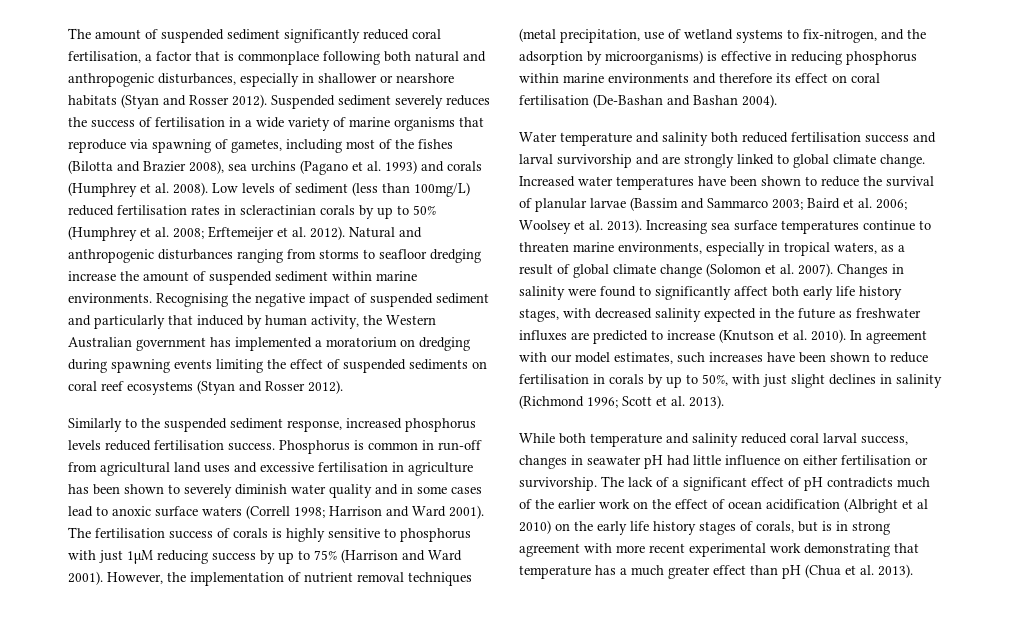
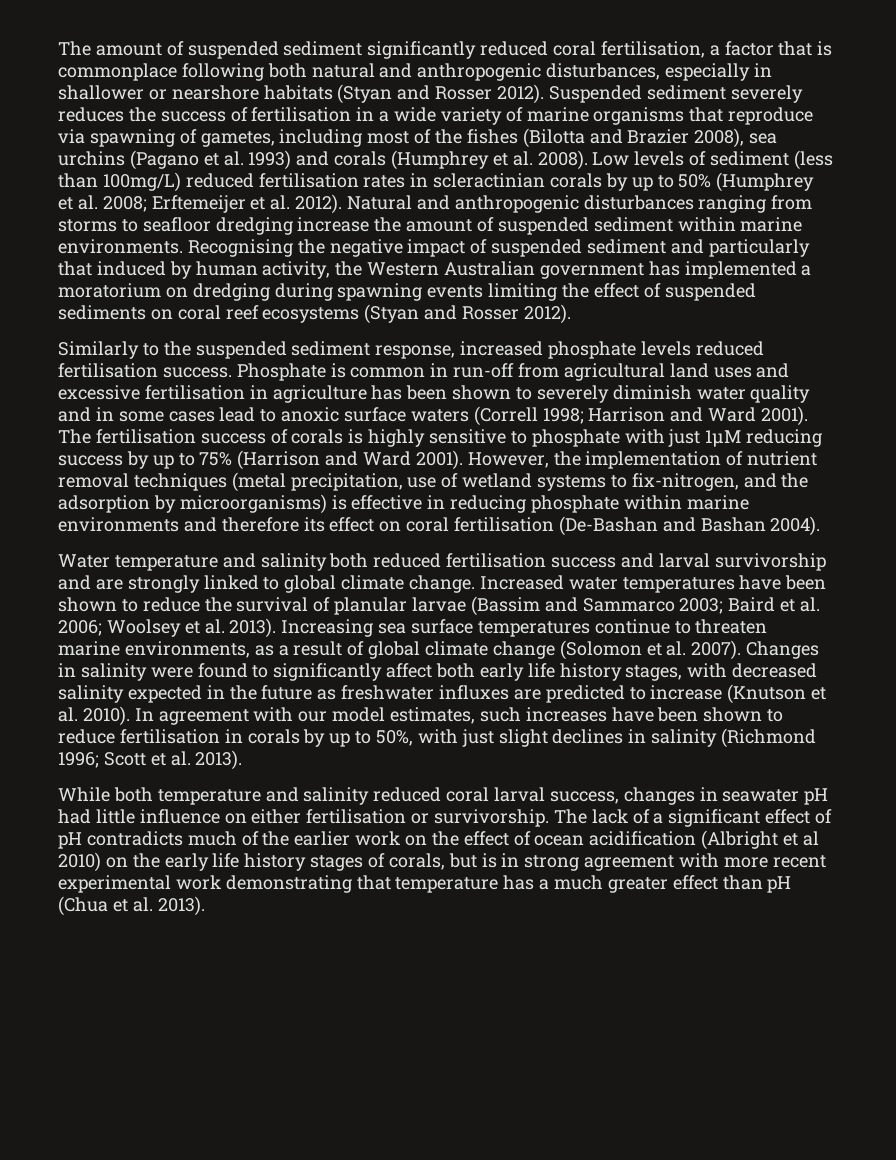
- Similarly to the suspended sediment response, increased phosphorus levels reduced fertilisation success.
+ Similarly to the suspended sediment response, increased phosphate levels reduced fertilisation success.
- Phosphorus is common in run-off from agricultural land uses and excessive fertilisation in agriculture has been shown to severely diminish water quality and in some cases lead to anoxic surface waters (Correll 1998; Harrison and Ward 2001).
+ Phosphate is common in run-off from agricultural land uses and excessive fertilisation in agriculture has been shown to severely diminish water quality and in some cases lead to anoxic surface waters (Correll 1998; Harrison and Ward 2001).
- The fertilisation success of corals is highly sensitive to phosphorus with just 1µM reducing success by up to 75% (Harrison and Ward 2001).
+ The fertilisation success of corals is highly sensitive to phosphate with just 1µM reducing success by up to 75% (Harrison and Ward 2001).
- However, the implementation of nutrient removal techniques (metal precipitation, use of wetland systems to fix-nitrogen, and the adsorption by microorganisms) is effective in reducing phosphorus within marine environments and therefore its effect on coral fertilisation (De-Bashan and Bashan 2004).
+ However, the implementation of nutrient removal techniques (metal precipitation, use of wetland systems to fix-nitrogen, and the adsorption by microorganisms) is effective in reducing phosphate within marine environments and therefore its effect on coral fertilisation (De-Bashan and Bashan 2004).
- Increasing sea surface temperatures continue to threaten marine environments, especially in tropical waters, as a result of global climate change (Solomon et al. 2007).
+ Increasing sea surface temperatures continue to threaten marine environments, as a result of global climate change (Solomon et al. 2007).

